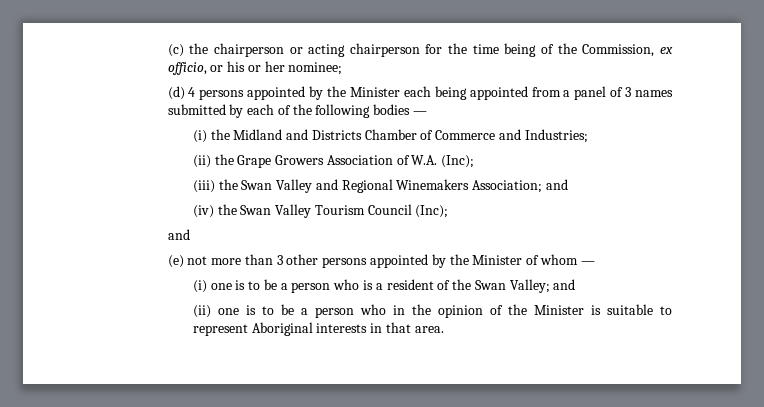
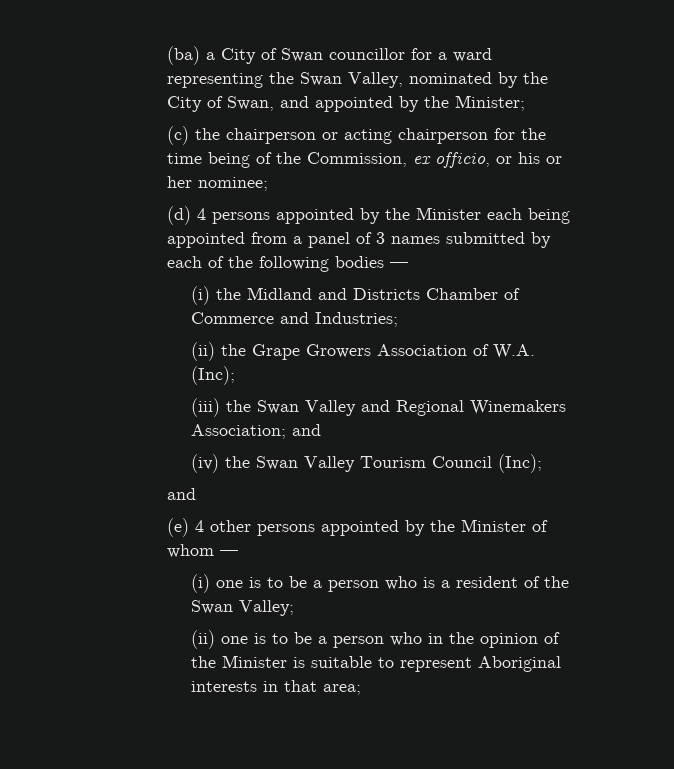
+ (ba) a City of Swan councillor for a ward representing the Swan Valley, nominated by the City of Swan, and appointed by the Minister;
- (e) not more than 3 other persons appointed by the Minister of whom —
+ (e) 4 other persons appointed by the Minister of whom —
- (i) one is to be a person who is a resident of the Swan Valley; and
+ (i) one is to be a person who is a resident of the Swan Valley;
- (ii) one is to be a person who in the opinion of the Minister is suitable to represent Aboriginal interests in that area.
+ (ii) one is to be a person who in the opinion of the Minister is suitable to represent Aboriginal interests in that area;

